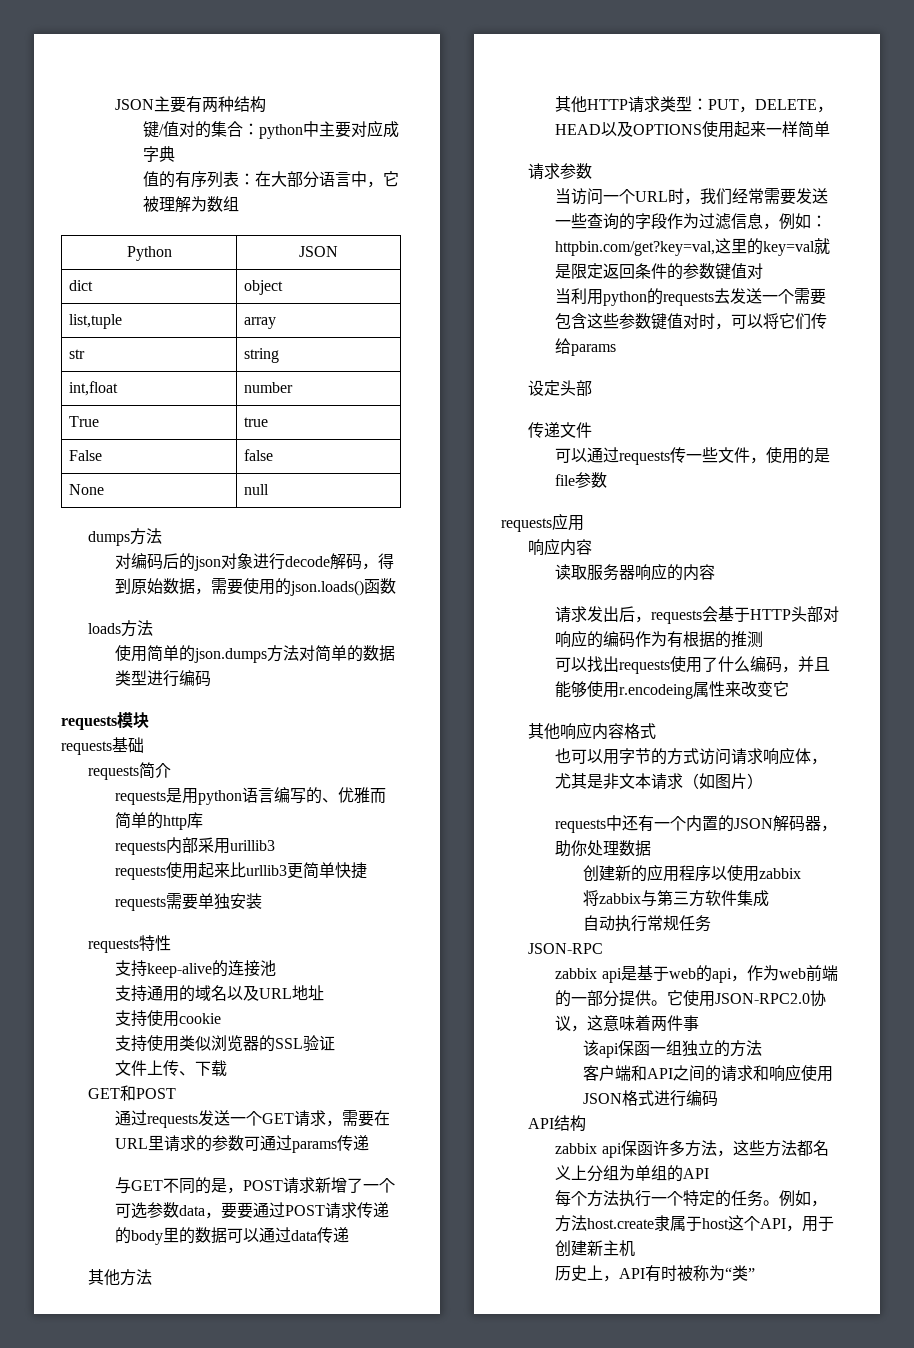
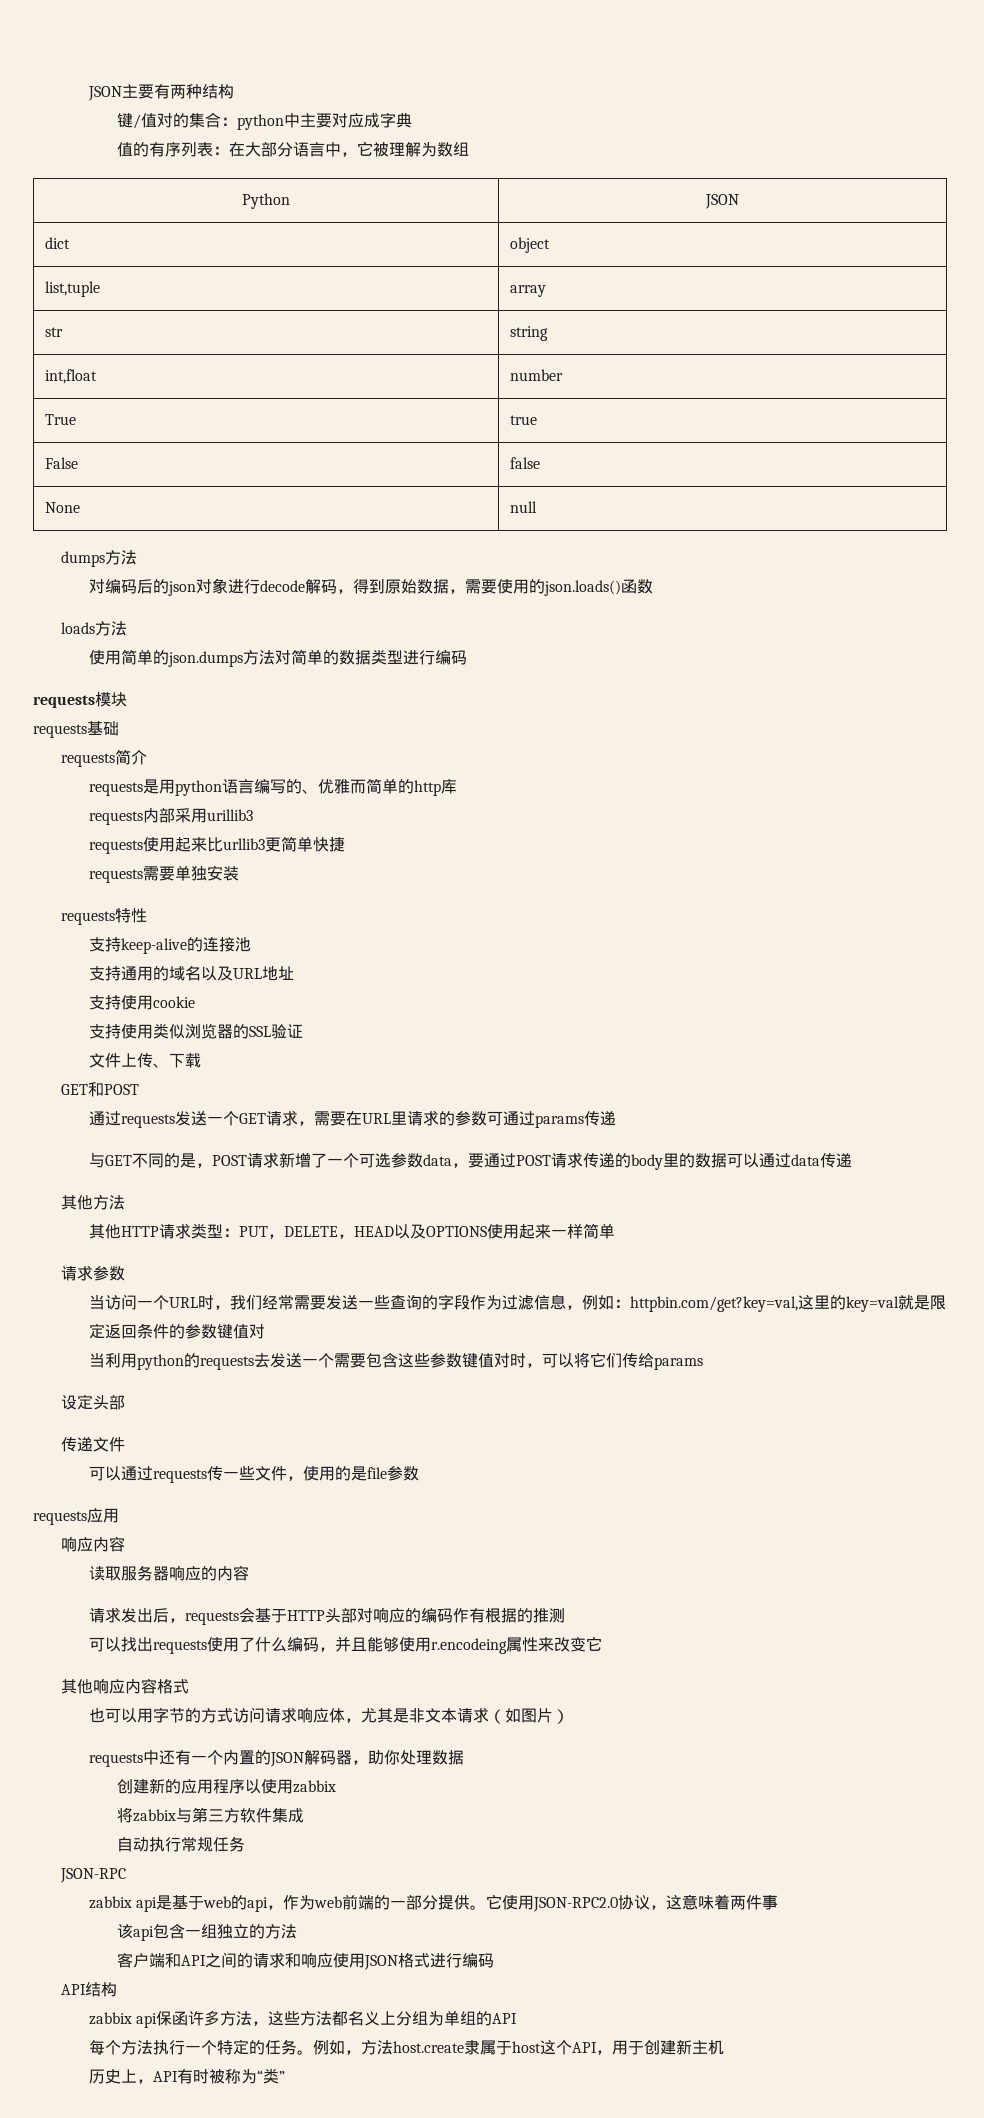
- 与GET不同的是，POST请求新增了一个可选参数data，要要通过POST请求传递的body里的数据可以通过data传递
+ 与GET不同的是，POST请求新增了一个可选参数data，要通过POST请求传递的body里的数据可以通过data传递
- 请求发出后，requests会基于HTTP头部对响应的编码作为有根据的推测
+ 请求发出后，requests会基于HTTP头部对响应的编码作有根据的推测
- 该api保函一组独立的方法
+ 该api包含一组独立的方法

